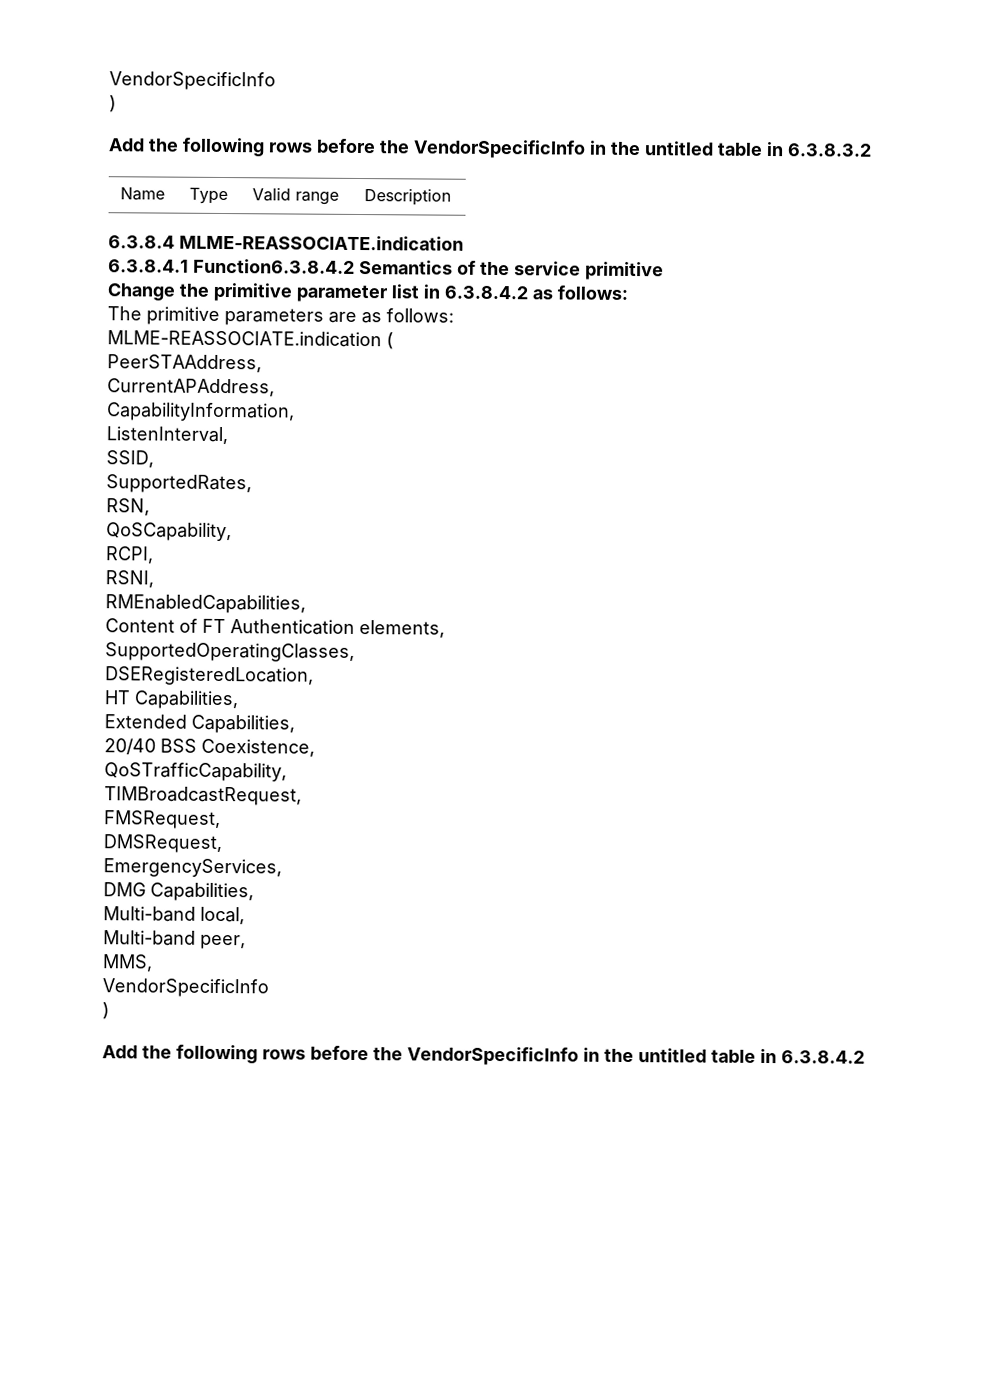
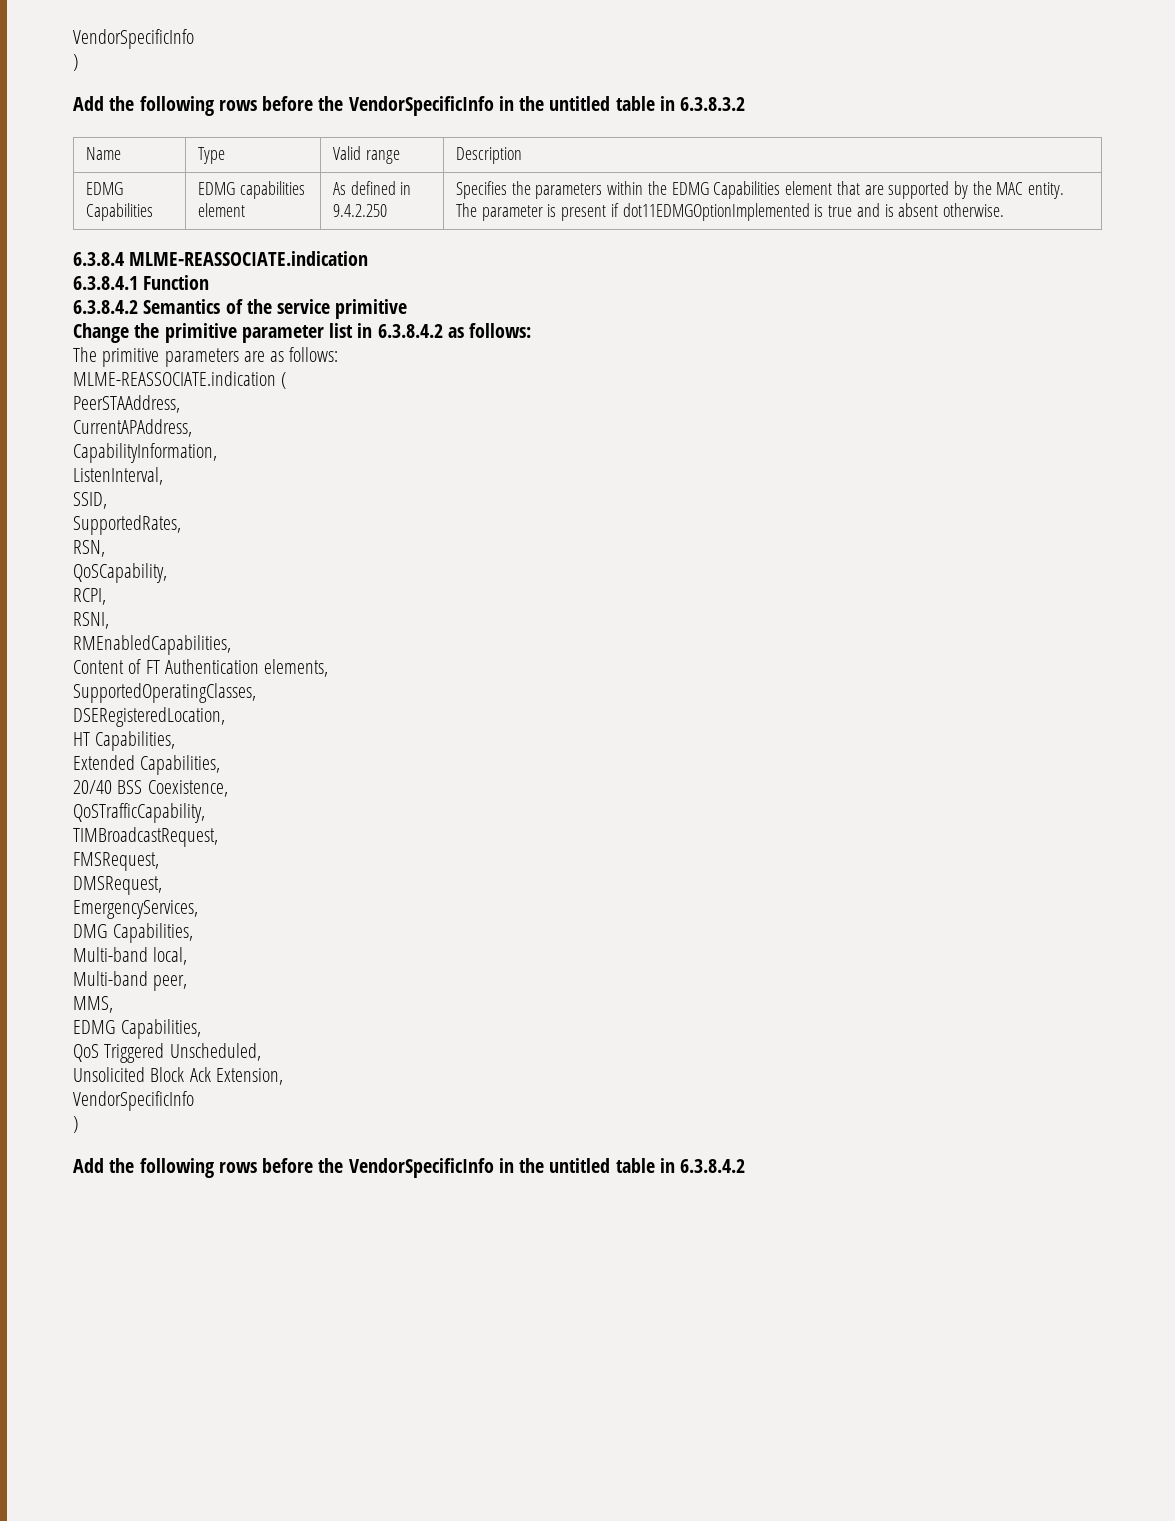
+ EDMG Capabilities | EDMG capabilities element | As defined in 9.4.2.250 | Specifies the parameters within the EDMG Capabilities element that are supported by the MAC entity. The parameter is present if dot11EDMGOptionImplemented is true and is absent otherwise.
- 6.3.8.4.1 Function6.3.8.4.2 Semantics of the service primitive
+ 6.3.8.4.1 Function
+ 6.3.8.4.2 Semantics of the service primitive
+ EDMG Capabilities,
+ QoS Triggered Unscheduled,
+ Unsolicited Block Ack Extension,

